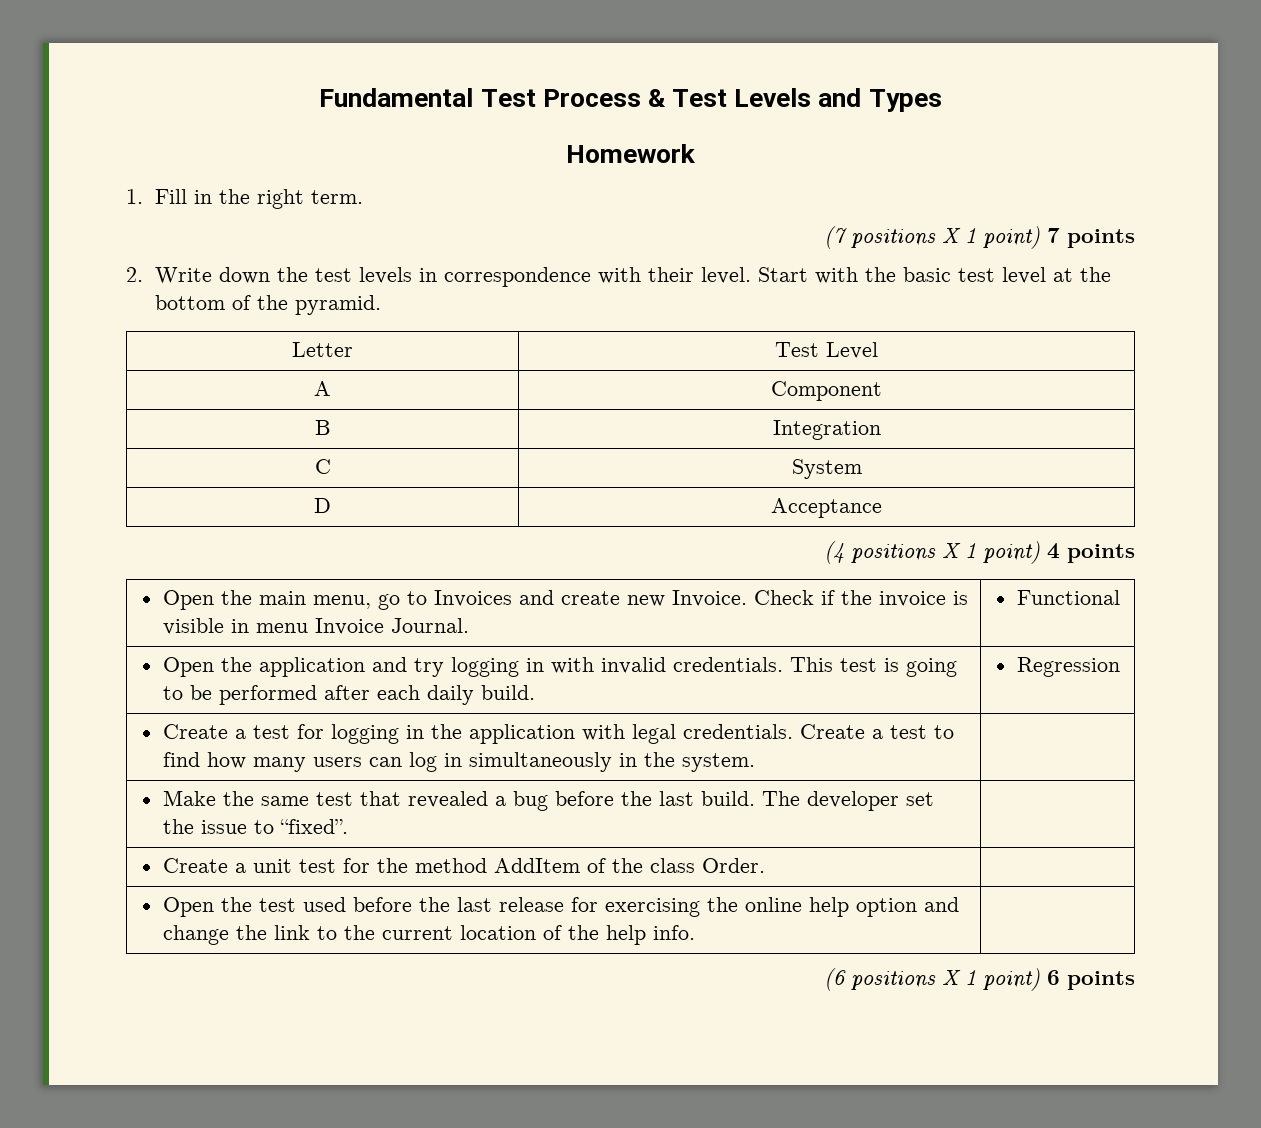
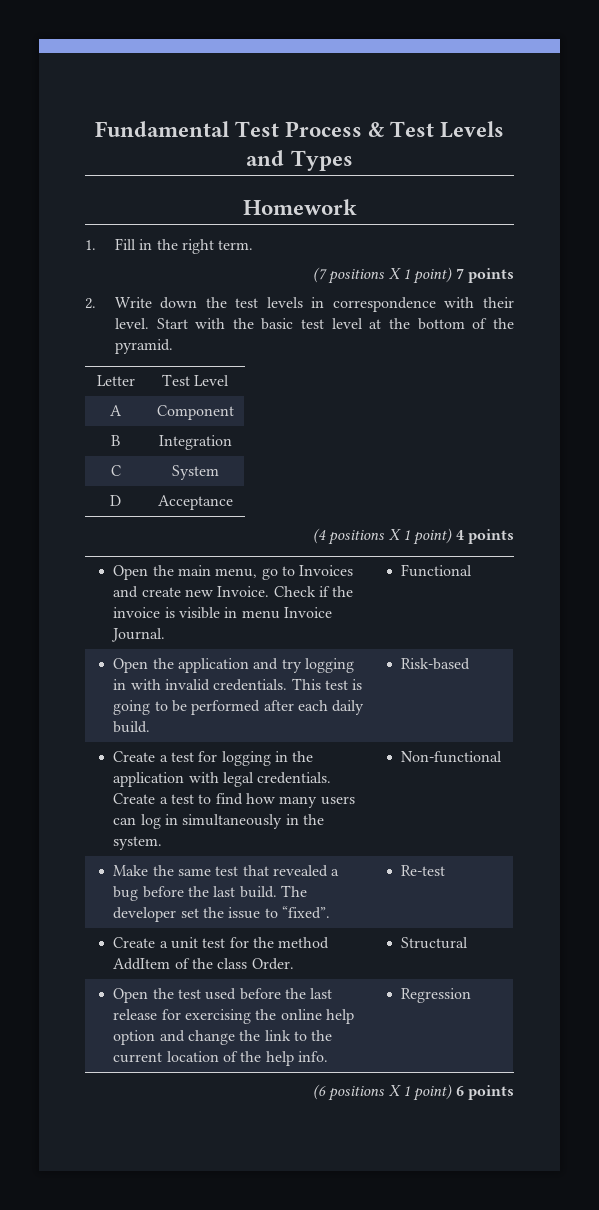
- Open the application and try logging in with invalid credentials. This test is going to be performed after each daily build. | Regression
+ Open the application and try logging in with invalid credentials. This test is going to be performed after each daily build. | Risk-based
- Create a test for logging in the application with legal credentials. Create a test to find how many users can log in simultaneously in the system. |
+ Create a test for logging in the application with legal credentials. Create a test to find how many users can log in simultaneously in the system. | Non-functional
- Make the same test that revealed a bug before the last build. The developer set the issue to “fixed”. |
+ Make the same test that revealed a bug before the last build. The developer set the issue to “fixed”. | Re-test
- Create a unit test for the method AddItem of the class Order. |
+ Create a unit test for the method AddItem of the class Order. | Structural
- Open the test used before the last release for exercising the online help option and change the link to the current location of the help info. |
+ Open the test used before the last release for exercising the online help option and change the link to the current location of the help info. | Regression

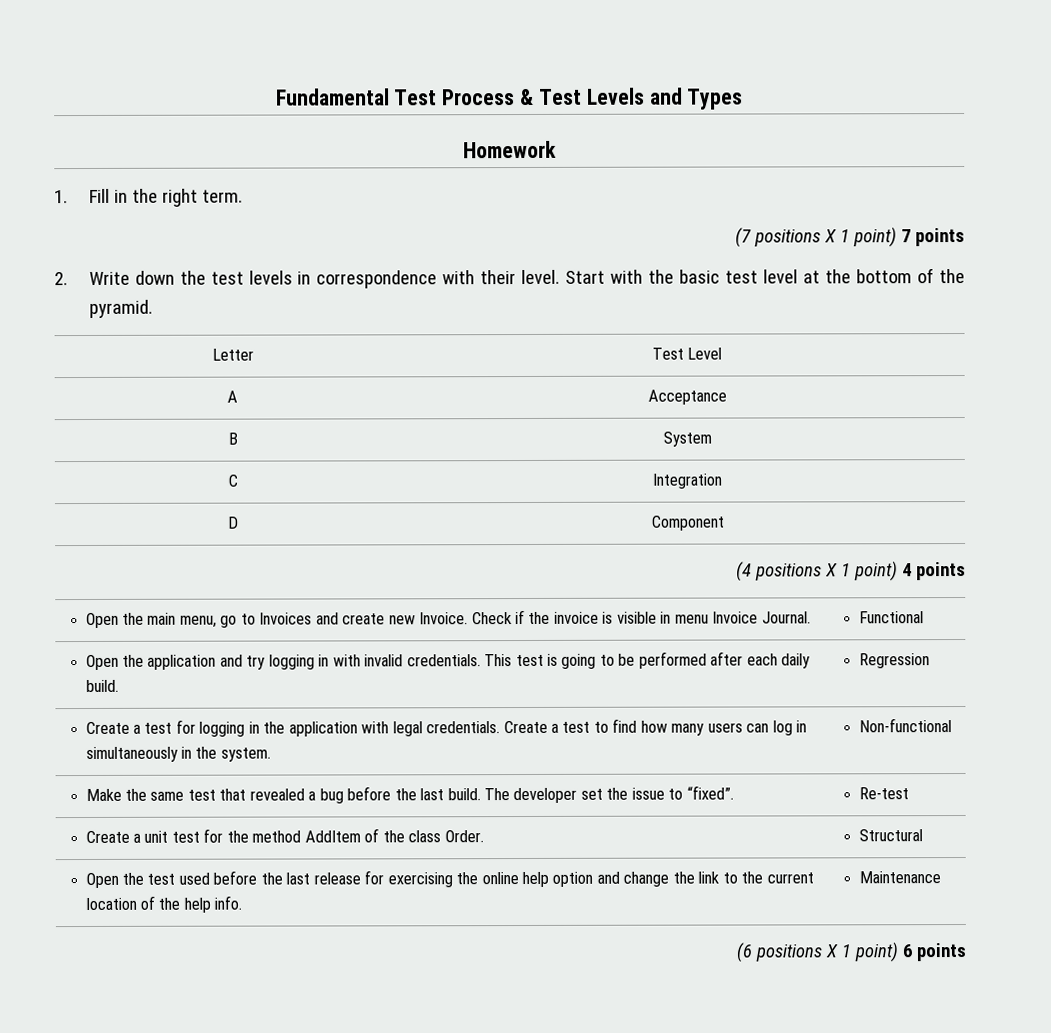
- A | Component
+ A | Acceptance
- B | Integration
+ B | System
- C | System
+ C | Integration
- D | Acceptance
+ D | Component
- Open the application and try logging in with invalid credentials. This test is going to be performed after each daily build. | Risk-based
+ Open the application and try logging in with invalid credentials. This test is going to be performed after each daily build. | Regression
- Open the test used before the last release for exercising the online help option and change the link to the current location of the help info. | Regression
+ Open the test used before the last release for exercising the online help option and change the link to the current location of the help info. | Maintenance

